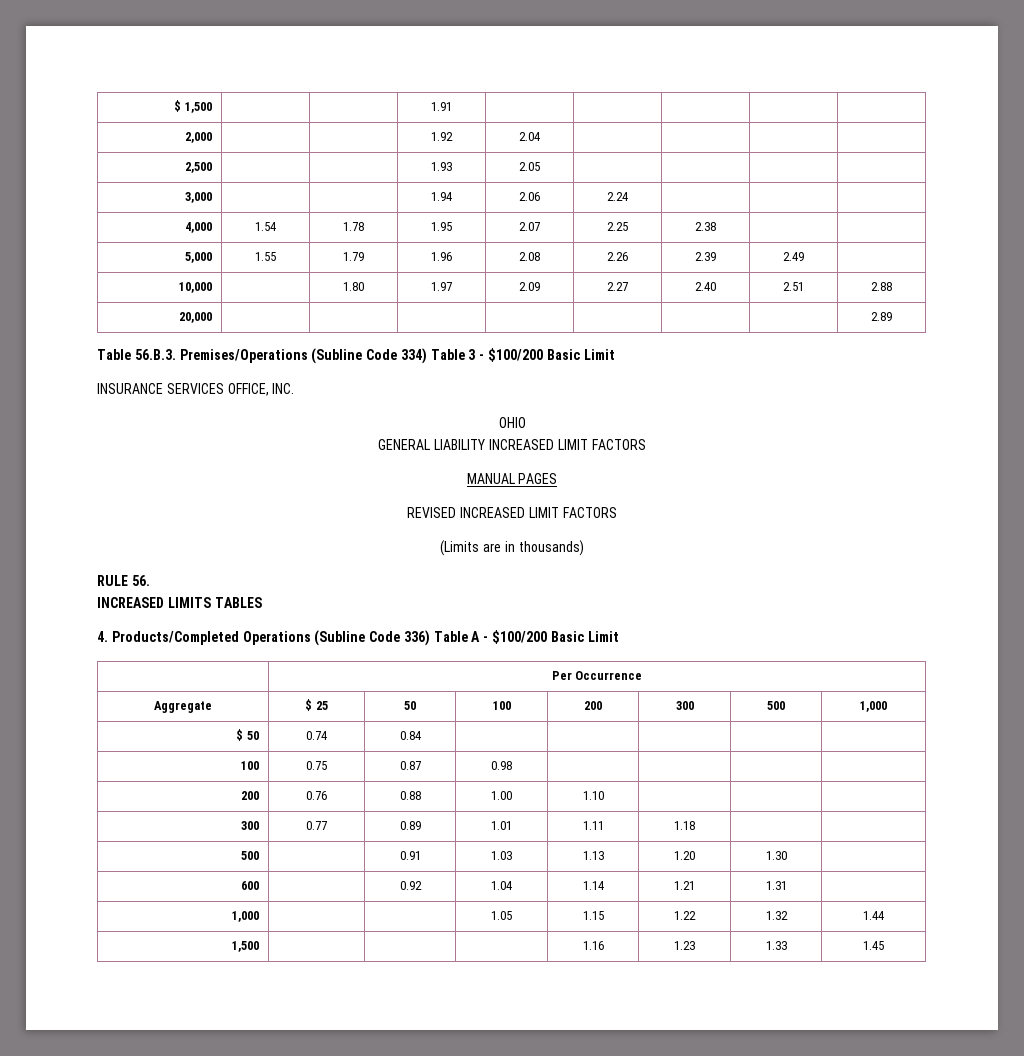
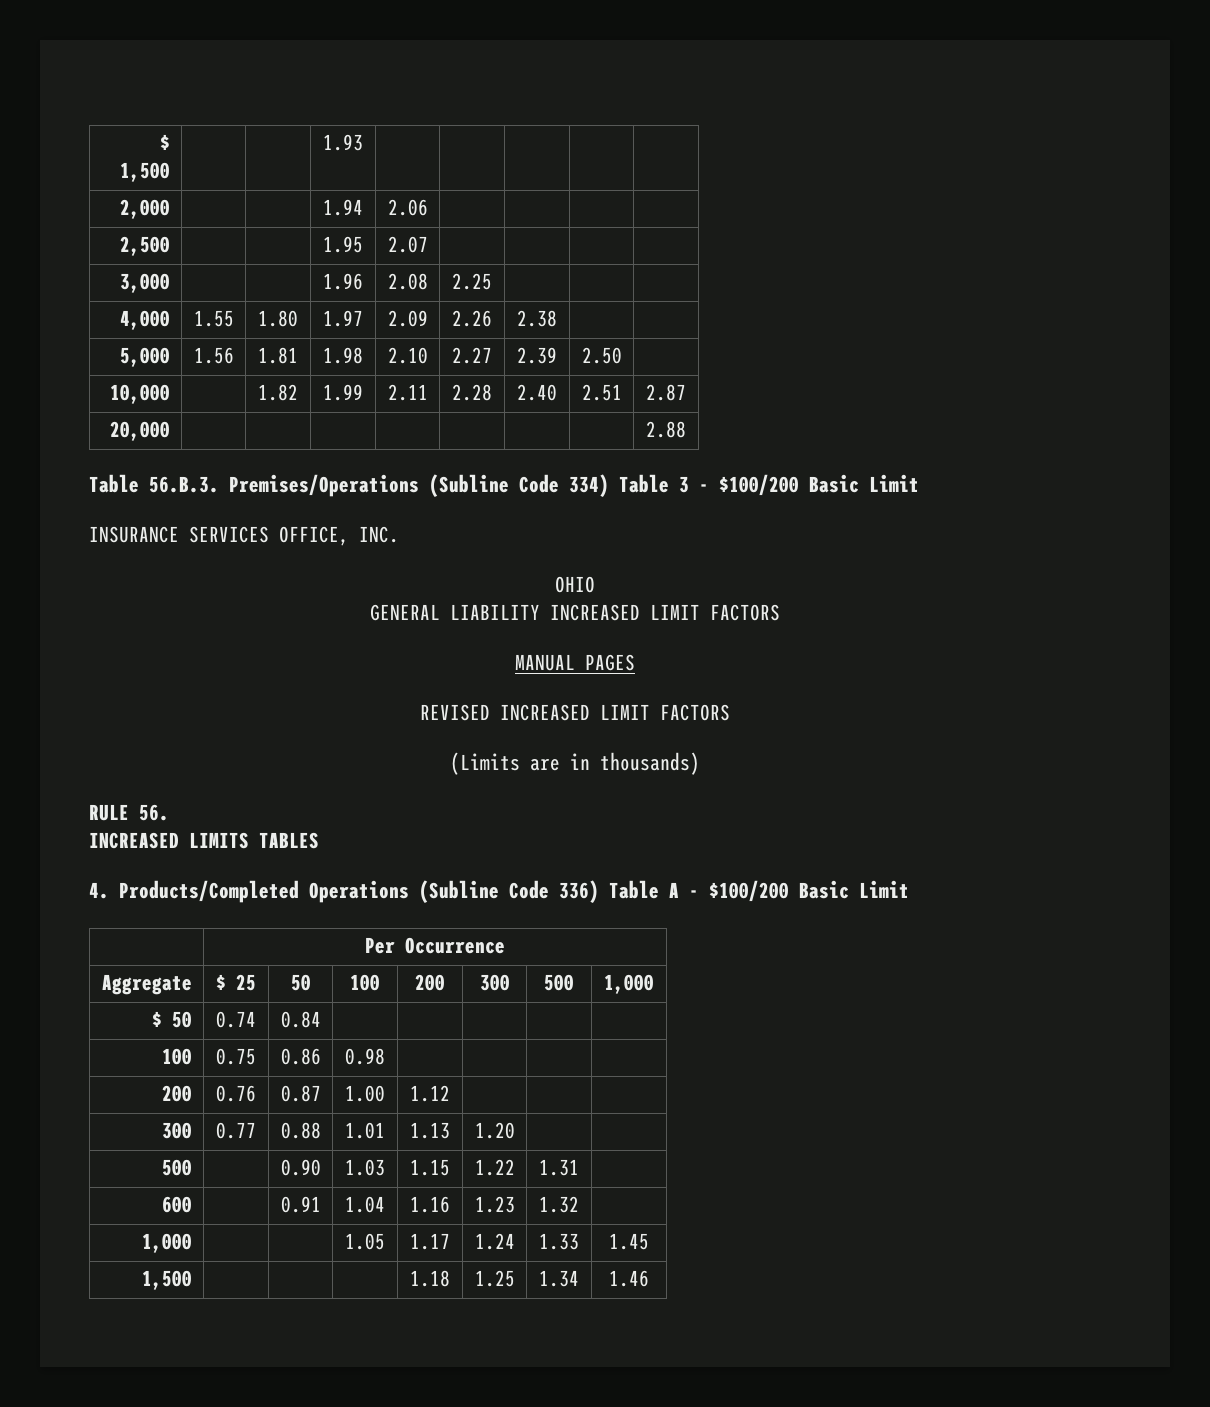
- $ 1,500 | | | 1.91 | | | | |
+ $ 1,500 | | | 1.93 | | | | |
- 2,000 | | | 1.92 | 2.04 | | | |
+ 2,000 | | | 1.94 | 2.06 | | | |
- 2,500 | | | 1.93 | 2.05 | | | |
+ 2,500 | | | 1.95 | 2.07 | | | |
- 3,000 | | | 1.94 | 2.06 | 2.24 | | |
- 4,000 | 1.54 | 1.78 | 1.95 | 2.07 | 2.25 | 2.38 | |
- 5,000 | 1.55 | 1.79 | 1.96 | 2.08 | 2.26 | 2.39 | 2.49 |
+ 3,000 | | | 1.96 | 2.08 | 2.25 | | |
+ 4,000 | 1.55 | 1.80 | 1.97 | 2.09 | 2.26 | 2.38 | |
+ 5,000 | 1.56 | 1.81 | 1.98 | 2.10 | 2.27 | 2.39 | 2.50 |
- 10,000 | | 1.80 | 1.97 | 2.09 | 2.27 | 2.40 | 2.51 | 2.88
+ 10,000 | | 1.82 | 1.99 | 2.11 | 2.28 | 2.40 | 2.51 | 2.87
- 20,000 | | | | | | | | 2.89
+ 20,000 | | | | | | | | 2.88
- 100 | 0.75 | 0.87 | 0.98 | | | |
+ 100 | 0.75 | 0.86 | 0.98 | | | |
- 200 | 0.76 | 0.88 | 1.00 | 1.10 | | |
+ 200 | 0.76 | 0.87 | 1.00 | 1.12 | | |
- 300 | 0.77 | 0.89 | 1.01 | 1.11 | 1.18 | |
+ 300 | 0.77 | 0.88 | 1.01 | 1.13 | 1.20 | |
- 500 | | 0.91 | 1.03 | 1.13 | 1.20 | 1.30 |
+ 500 | | 0.90 | 1.03 | 1.15 | 1.22 | 1.31 |
- 600 | | 0.92 | 1.04 | 1.14 | 1.21 | 1.31 |
+ 600 | | 0.91 | 1.04 | 1.16 | 1.23 | 1.32 |
- 1,000 | | | 1.05 | 1.15 | 1.22 | 1.32 | 1.44
- 1,500 | | | | 1.16 | 1.23 | 1.33 | 1.45
+ 1,000 | | | 1.05 | 1.17 | 1.24 | 1.33 | 1.45
+ 1,500 | | | | 1.18 | 1.25 | 1.34 | 1.46

